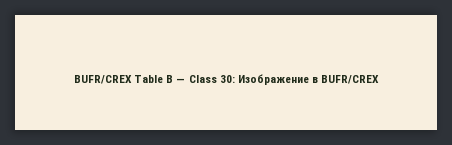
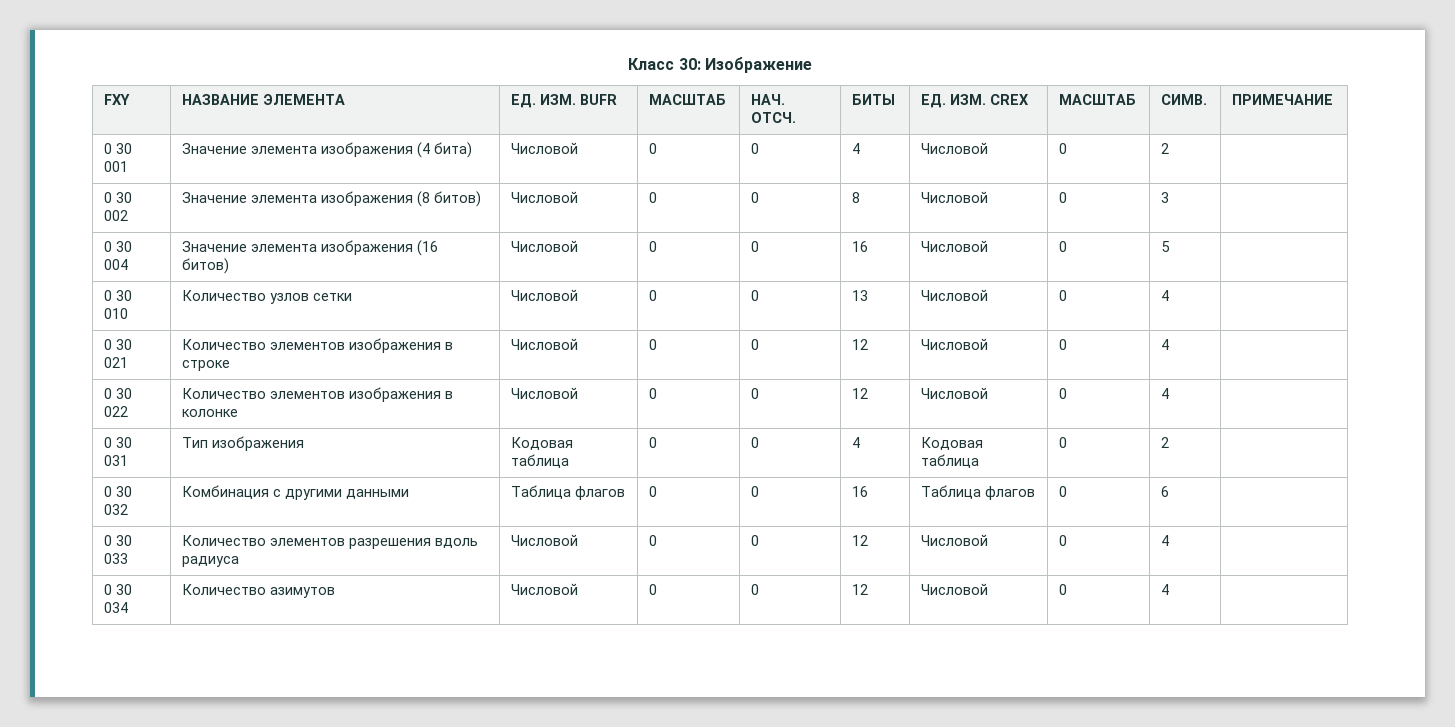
- BUFR/CREX Table B — Class 30: Изображение в BUFR/CREX
+ Класс 30: Изображение
+ FXY | НАЗВАНИЕ ЭЛЕМЕНТА | ЕД. ИЗМ. BUFR | МАСШТАБ | НАЧ. ОТСЧ. | БИТЫ | ЕД. ИЗМ. CREX | МАСШТАБ | СИМВ. | ПРИМЕЧАНИЕ
+ 0 30 001 | Значение элемента изображения (4 бита) | Числовой | 0 | 0 | 4 | Числовой | 0 | 2 |
+ 0 30 002 | Значение элемента изображения (8 битов) | Числовой | 0 | 0 | 8 | Числовой | 0 | 3 |
+ 0 30 004 | Значение элемента изображения (16 битов) | Числовой | 0 | 0 | 16 | Числовой | 0 | 5 |
+ 0 30 010 | Количество узлов сетки | Числовой | 0 | 0 | 13 | Числовой | 0 | 4 |
+ 0 30 021 | Количество элементов изображения в строке | Числовой | 0 | 0 | 12 | Числовой | 0 | 4 |
+ 0 30 022 | Количество элементов изображения в колонке | Числовой | 0 | 0 | 12 | Числовой | 0 | 4 |
+ 0 30 031 | Тип изображения | Кодовая таблица | 0 | 0 | 4 | Кодовая таблица | 0 | 2 |
+ 0 30 032 | Комбинация с другими данными | Таблица флагов | 0 | 0 | 16 | Таблица флагов | 0 | 6 |
+ 0 30 033 | Количество элементов разрешения вдоль радиуса | Числовой | 0 | 0 | 12 | Числовой | 0 | 4 |
+ 0 30 034 | Количество азимутов | Числовой | 0 | 0 | 12 | Числовой | 0 | 4 |

